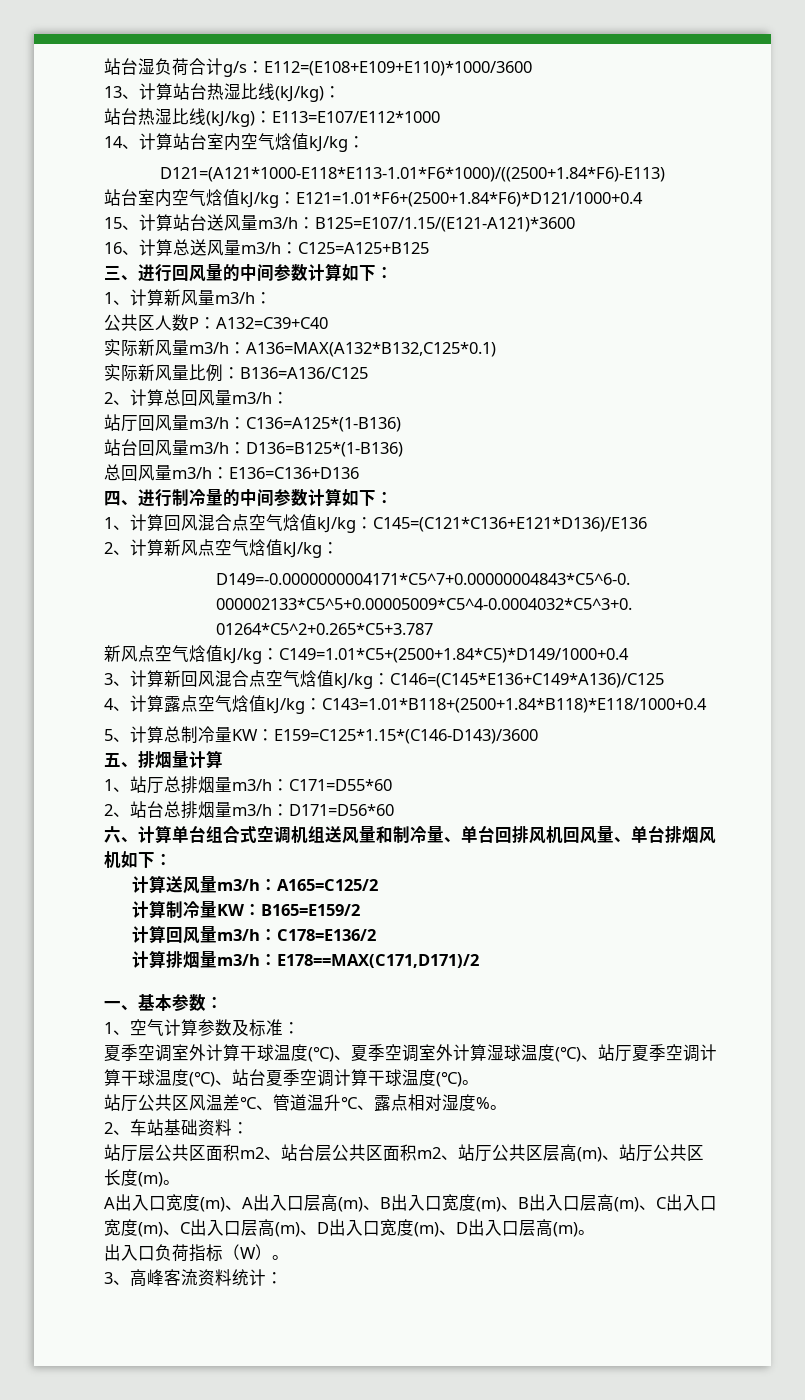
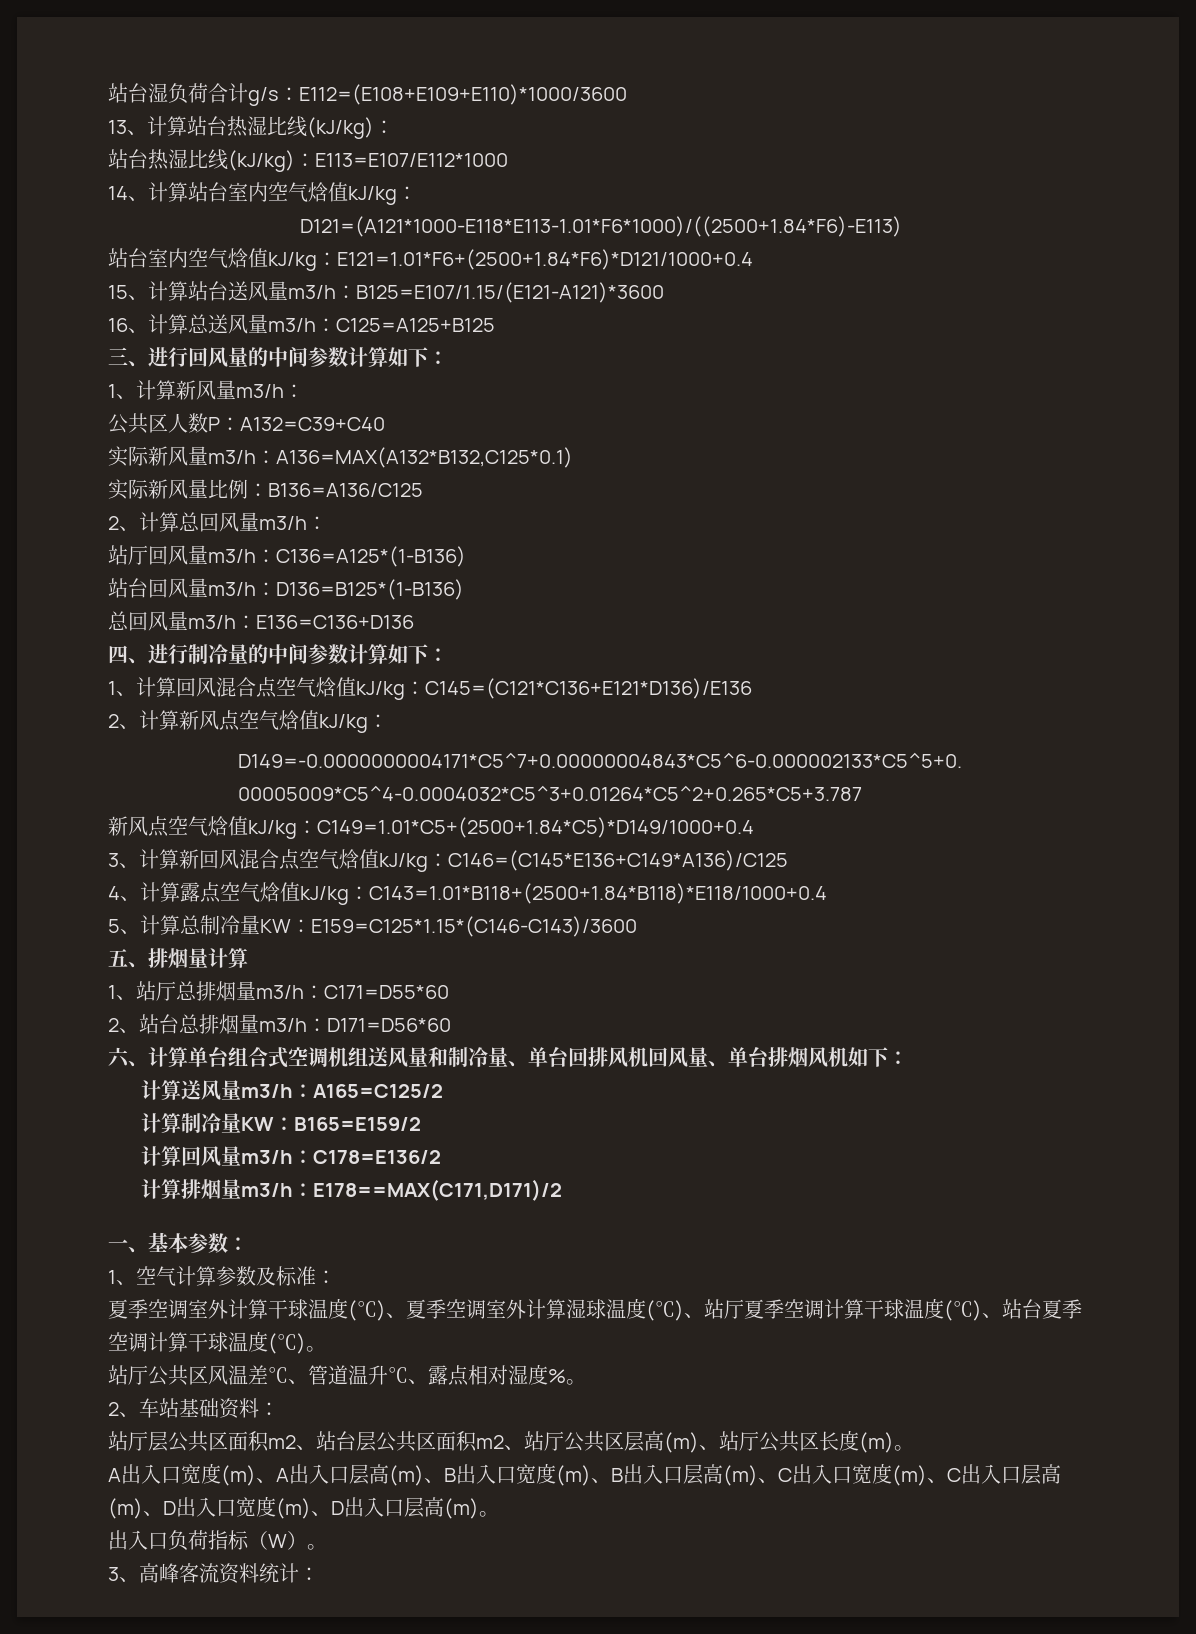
- 5、计算总制冷量KW：E159=C125*1.15*(C146-D143)/3600
+ 5、计算总制冷量KW：E159=C125*1.15*(C146-C143)/3600

